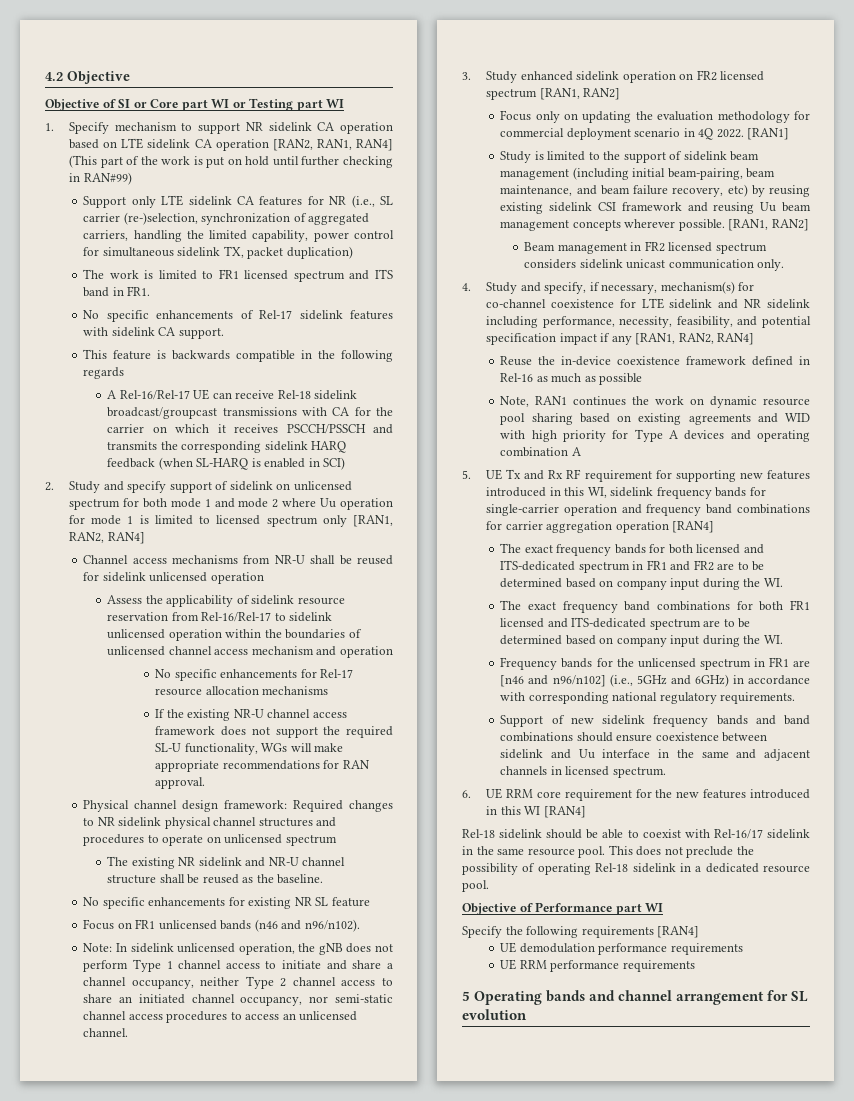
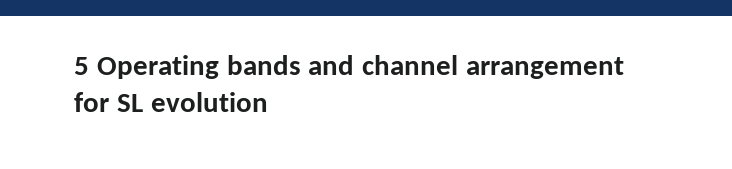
- 4.2 Objective
- Objective of SI or Core part WI or Testing part WI
- 1. Specify mechanism to support NR sidelink CA operation based on LTE sidelink CA operation [RAN2, RAN1, RAN4] (This part of the work is put on hold until further checking in RAN#99)
- Support only LTE sidelink CA features for NR (i.e., SL carrier (re-)selection, synchronization of aggregated carriers, handling the limited capability, power control for simultaneous sidelink TX, packet duplication)
- The work is limited to FR1 licensed spectrum and ITS band in FR1.
- No specific enhancements of Rel-17 sidelink features with sidelink CA support.
- This feature is backwards compatible in the following regards
- A Rel-16/Rel-17 UE can receive Rel-18 sidelink broadcast/groupcast transmissions with CA for the carrier on which it receives PSCCH/PSSCH and transmits the corresponding sidelink HARQ feedback (when SL-HARQ is enabled in SCI)
- 2. Study and specify support of sidelink on unlicensed spectrum for both mode 1 and mode 2 where Uu operation for mode 1 is limited to licensed spectrum only [RAN1, RAN2, RAN4]
- Channel access mechanisms from NR-U shall be reused for sidelink unlicensed operation
- Assess the applicability of sidelink resource reservation from Rel-16/Rel-17 to sidelink unlicensed operation within the boundaries of unlicensed channel access mechanism and operation
- No specific enhancements for Rel-17 resource allocation mechanisms
- If the existing NR-U channel access framework does not support the required SL-U functionality, WGs will make appropriate recommendations for RAN approval.
- Physical channel design framework: Required changes to NR sidelink physical channel structures and procedures to operate on unlicensed spectrum
- The existing NR sidelink and NR-U channel structure shall be reused as the baseline.
- No specific enhancements for existing NR SL feature
- Focus on FR1 unlicensed bands (n46 and n96/n102).
- Note: In sidelink unlicensed operation, the gNB does not perform Type 1 channel access to initiate and share a channel occupancy, neither Type 2 channel access to share an initiated channel occupancy, nor semi-static channel access procedures to access an unlicensed channel.
- 3. Study enhanced sidelink operation on FR2 licensed spectrum [RAN1, RAN2]
- Focus only on updating the evaluation methodology for commercial deployment scenario in 4Q 2022. [RAN1]
- Study is limited to the support of sidelink beam management (including initial beam-pairing, beam maintenance, and beam failure recovery, etc) by reusing existing sidelink CSI framework and reusing Uu beam management concepts wherever possible. [RAN1, RAN2]
- Beam management in FR2 licensed spectrum considers sidelink unicast communication only.
- 4. Study and specify, if necessary, mechanism(s) for co-channel coexistence for LTE sidelink and NR sidelink including performance, necessity, feasibility, and potential specification impact if any [RAN1, RAN2, RAN4]
- Reuse the in-device coexistence framework defined in Rel-16 as much as possible
- Note, RAN1 continues the work on dynamic resource pool sharing based on existing agreements and WID with high priority for Type A devices and operating combination A
- 5. UE Tx and Rx RF requirement for supporting new features introduced in this WI, sidelink frequency bands for single-carrier operation and frequency band combinations for carrier aggregation operation [RAN4]
- The exact frequency bands for both licensed and ITS-dedicated spectrum in FR1 and FR2 are to be determined based on company input during the WI.
- The exact frequency band combinations for both FR1 licensed and ITS-dedicated spectrum are to be determined based on company input during the WI.
- Frequency bands for the unlicensed spectrum in FR1 are [n46 and n96/n102] (i.e., 5GHz and 6GHz) in accordance with corresponding national regulatory requirements.
- Support of new sidelink frequency bands and band combinations should ensure coexistence between sidelink and Uu interface in the same and adjacent channels in licensed spectrum.
- 6. UE RRM core requirement for the new features introduced in this WI [RAN4]
- Rel-18 sidelink should be able to coexist with Rel-16/17 sidelink in the same resource pool. This does not preclude the possibility of operating Rel-18 sidelink in a dedicated resource pool.
- Objective of Performance part WI
- Specify the following requirements [RAN4]
- UE demodulation performance requirements
- UE RRM performance requirements

